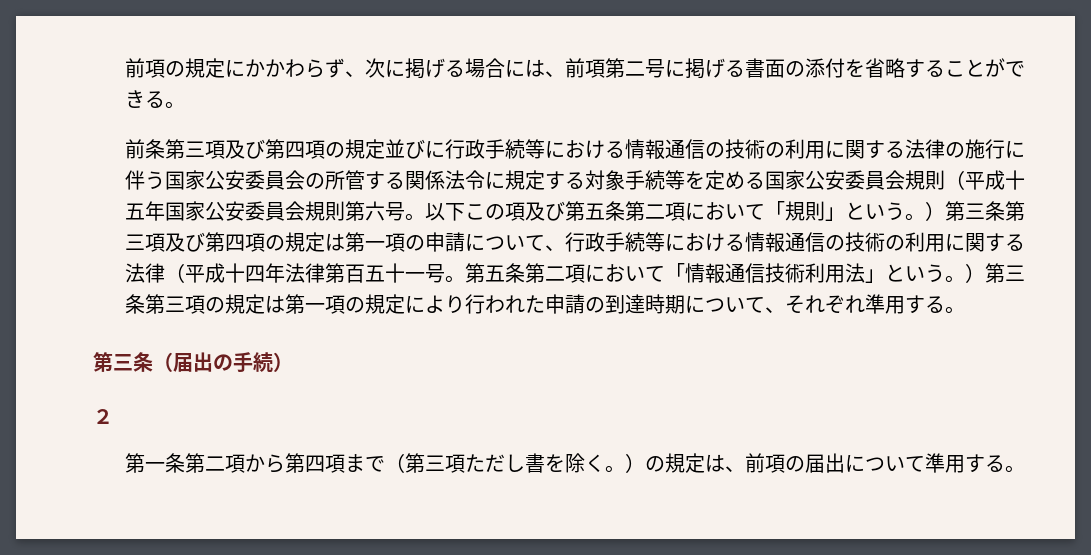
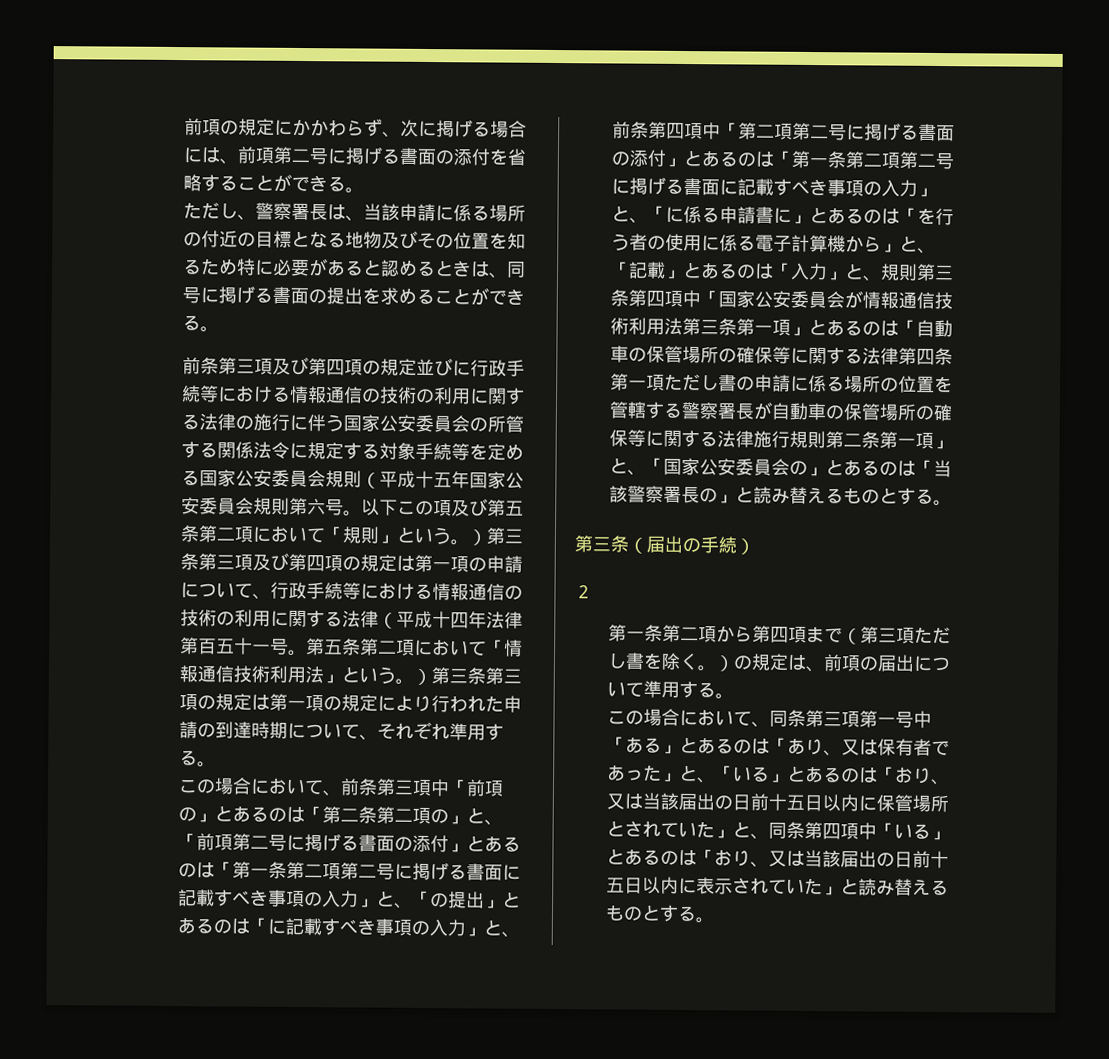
+ ただし、警察署長は、当該申請に係る場所の付近の目標となる地物及びその位置を知るため特に必要があると認めるときは、同号に掲げる書面の提出を求めることができる。
+ この場合において、前条第三項中「前項の」とあるのは「第二条第二項の」と、「前項第二号に掲げる書面の添付」とあるのは「第一条第二項第二号に掲げる書面に記載すべき事項の入力」と、「の提出」とあるのは「に記載すべき事項の入力」と、前条第四項中「第二項第二号に掲げる書面の添付」とあるのは「第一条第二項第二号に掲げる書面に記載すべき事項の入力」と、「に係る申請書に」とあるのは「を行う者の使用に係る電子計算機から」と、「記載」とあるのは「入力」と、規則第三条第四項中「国家公安委員会が情報通信技術利用法第三条第一項」とあるのは「自動車の保管場所の確保等に関する法律第四条第一項ただし書の申請に係る場所の位置を管轄する警察署長が自動車の保管場所の確保等に関する法律施行規則第二条第一項」と、「国家公安委員会の」とあるのは「当該警察署長の」と読み替えるものとする。
+ この場合において、同条第三項第一号中「ある」とあるのは「あり、又は保有者であった」と、「いる」とあるのは「おり、又は当該届出の日前十五日以内に保管場所とされていた」と、同条第四項中「いる」とあるのは「おり、又は当該届出の日前十五日以内に表示されていた」と読み替えるものとする。

